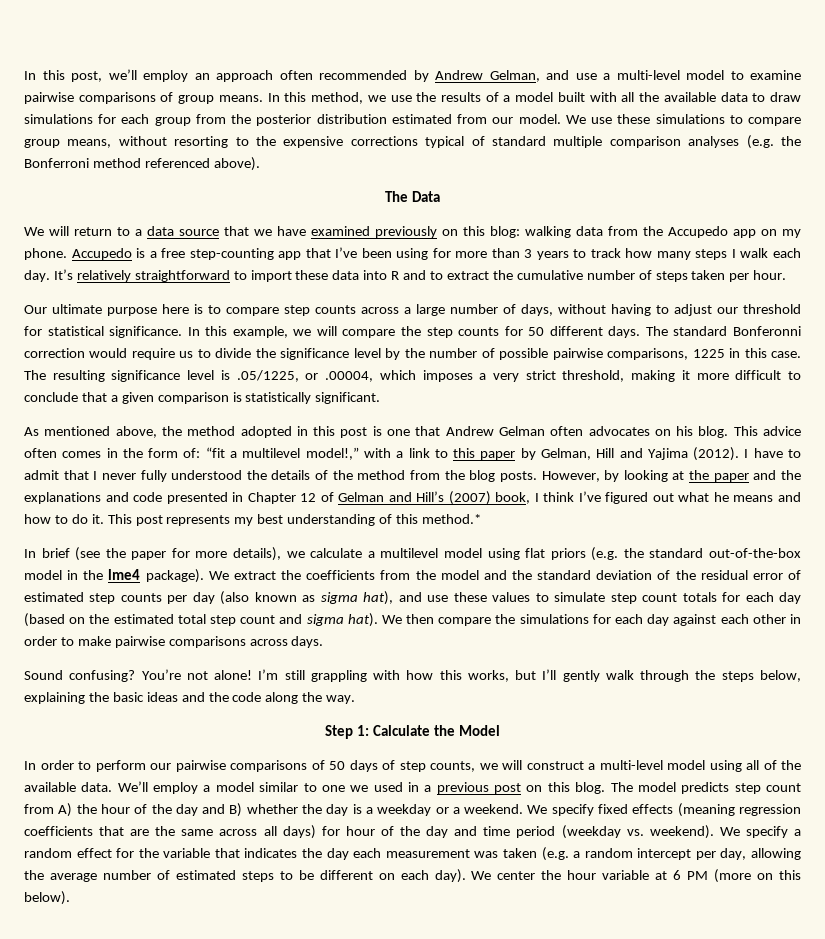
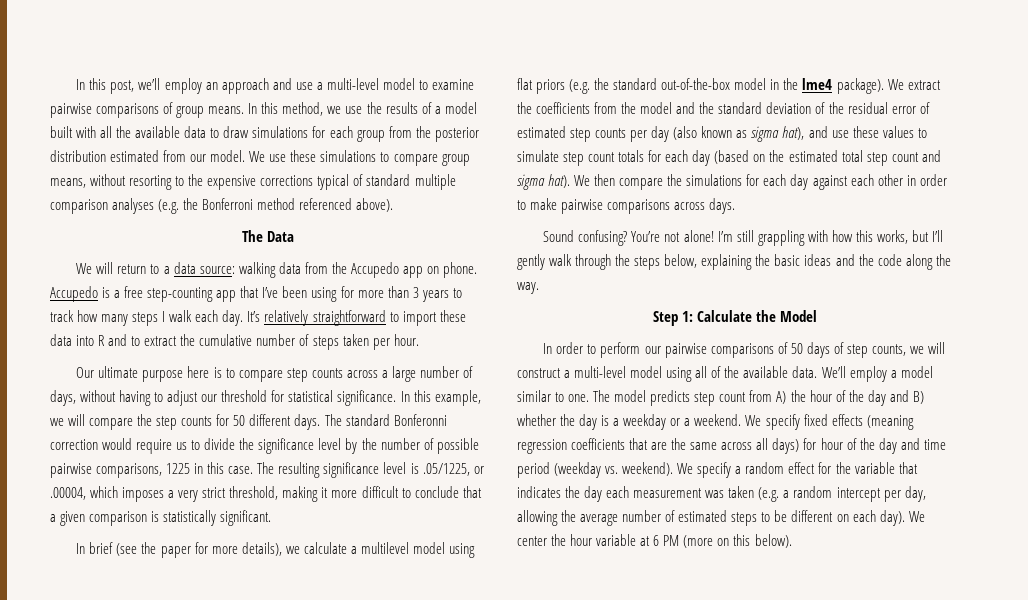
- In this post, we’ll employ an approach often recommended by Andrew Gelman, and use a multi-level model to examine pairwise comparisons of group means.
+ In this post, we’ll employ an approach and use a multi-level model to examine pairwise comparisons of group means.
- We will return to a data source that we have examined previously on this blog: walking data from the Accupedo app on my phone.
+ We will return to a data source: walking data from the Accupedo app on phone.
- As mentioned above, the method adopted in this post is one that Andrew Gelman often advocates on his blog. This advice often comes in the form of: “fit a multilevel model!,” with a link to this paper by Gelman, Hill and Yajima (2012). I have to admit that I never fully understood the details of the method from the blog posts. However, by looking at the paper and the explanations and code presented in Chapter 12 of Gelman and Hill’s (2007) book, I think I’ve figured out what he means and how to do it. This post represents my best understanding of this method.*
- We’ll employ a model similar to one we used in a previous post on this blog.
+ We’ll employ a model similar to one.

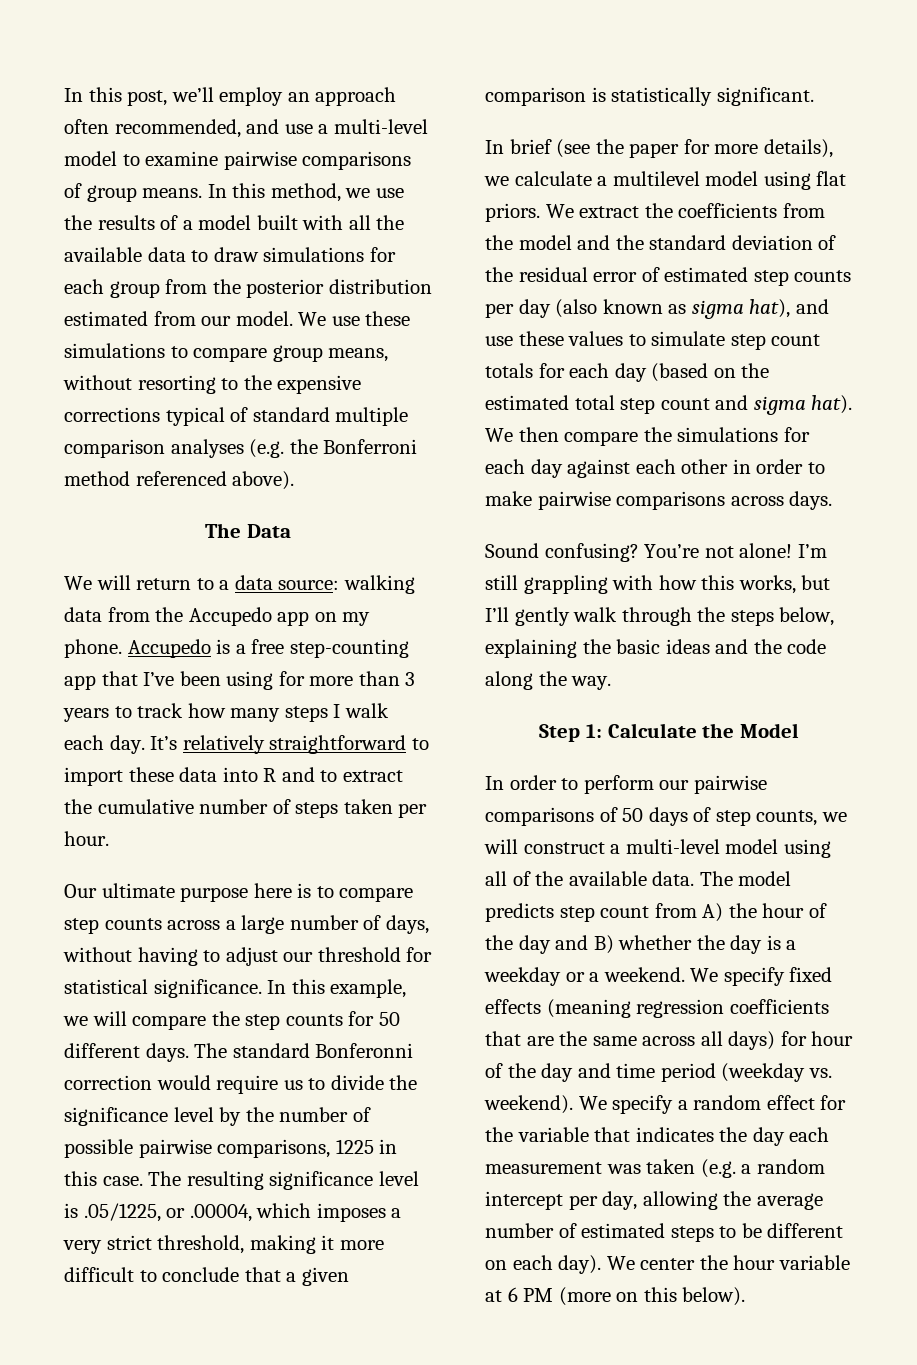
- In this post, we’ll employ an approach and use a multi-level model to examine pairwise comparisons of group means.
+ In this post, we’ll employ an approach often recommended, and use a multi-level model to examine pairwise comparisons of group means.
- We will return to a data source: walking data from the Accupedo app on phone.
+ We will return to a data source: walking data from the Accupedo app on my phone.
- In brief (see the paper for more details), we calculate a multilevel model using flat priors (e.g. the standard out-of-the-box model in the lme4 package).
+ In brief (see the paper for more details), we calculate a multilevel model using flat priors.
- We’ll employ a model similar to one.

